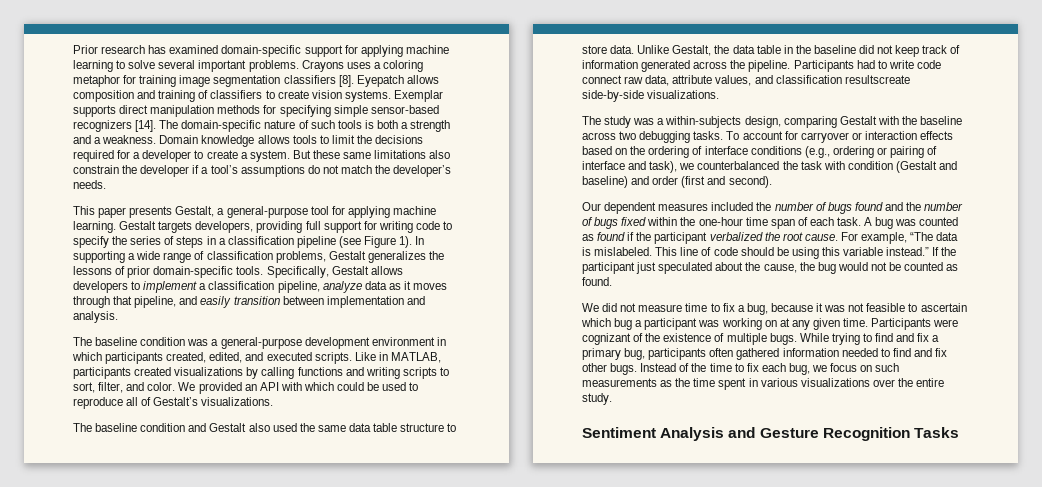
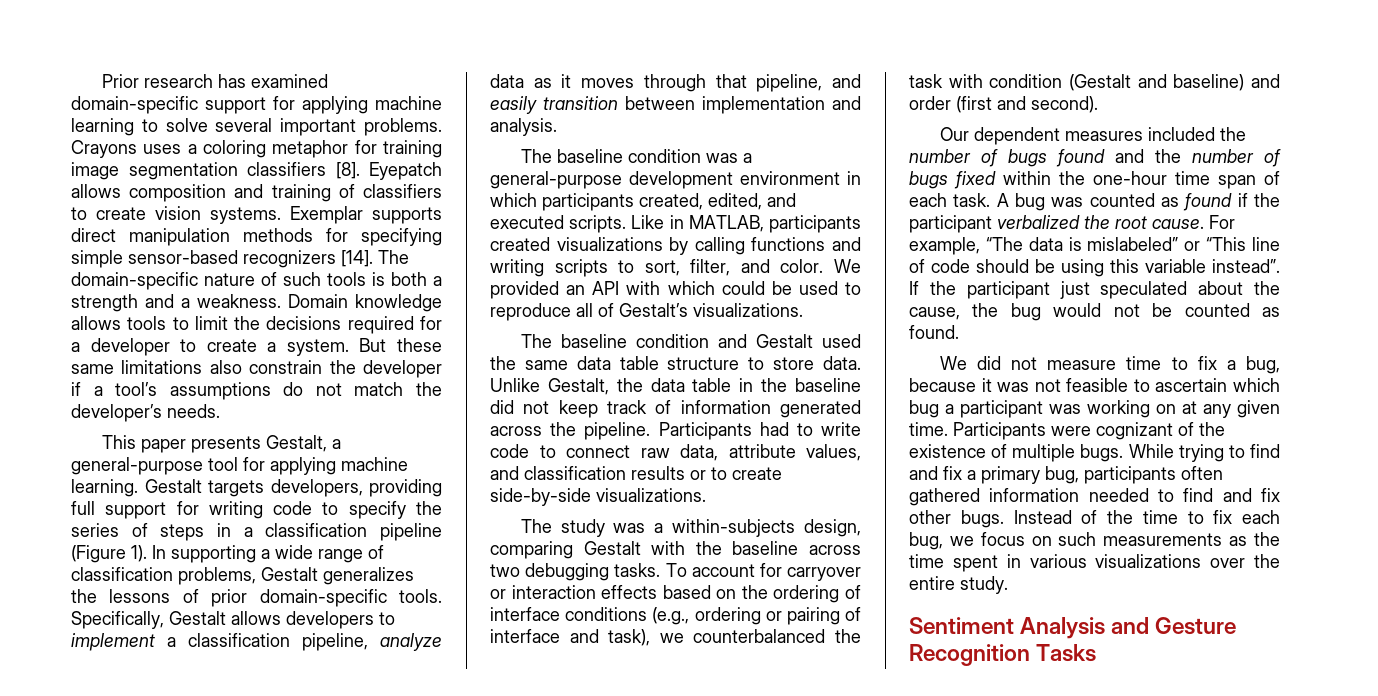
- Gestalt targets developers, providing full support for writing code to specify the series of steps in a classification pipeline (see Figure 1).
+ Gestalt targets developers, providing full support for writing code to specify the series of steps in a classification pipeline (Figure 1).
- The baseline condition and Gestalt also used the same data table structure to store data.
+ The baseline condition and Gestalt used the same data table structure to store data.
- Participants had to write code connect raw data, attribute values, and classification resultscreate side-by-side visualizations.
+ Participants had to write code to connect raw data, attribute values, and classification results or to create side-by-side visualizations.
- For example, “The data is mislabeled. This line of code should be using this variable instead.”
+ For example, “The data is mislabeled” or “This line of code should be using this variable instead”.

